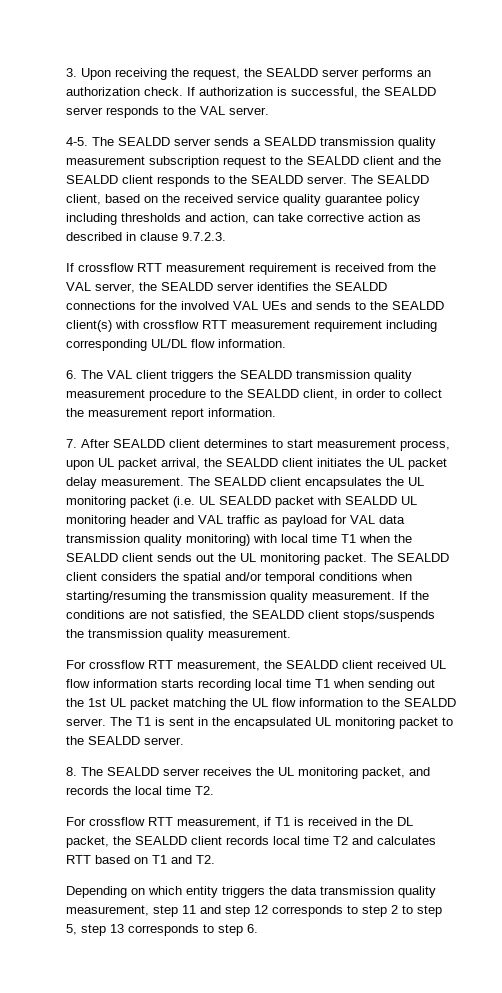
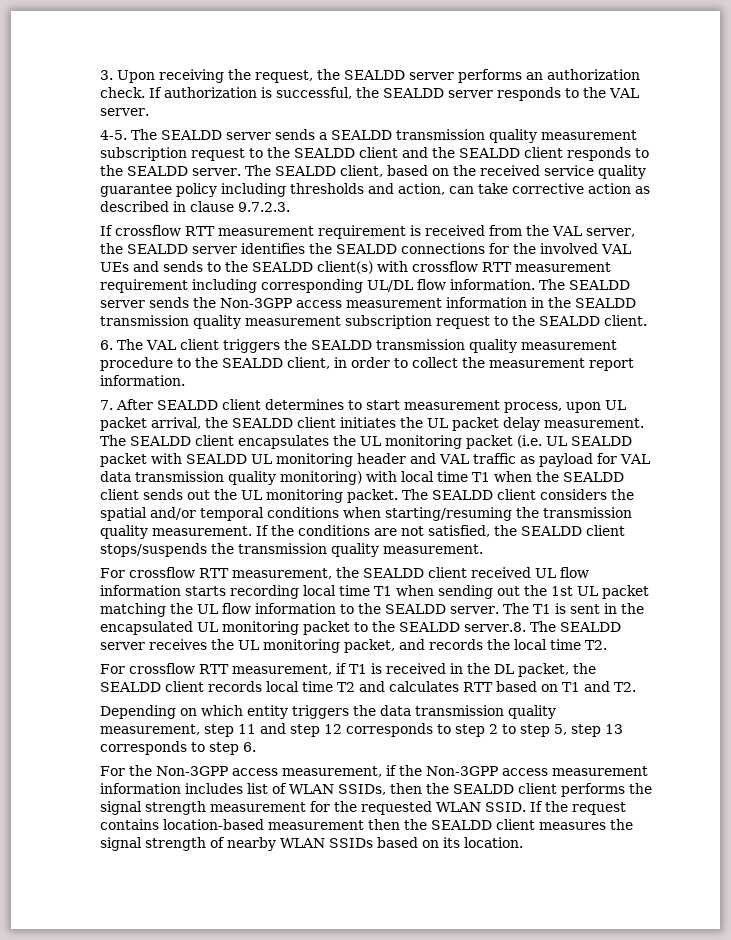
+ The SEALDD server sends the Non-3GPP access measurement information in the SEALDD transmission quality measurement subscription request to the SEALDD client.
- The T1 is sent in the encapsulated UL monitoring packet to the SEALDD server.
- 8. The SEALDD server receives the UL monitoring packet, and records the local time T2.
+ The T1 is sent in the encapsulated UL monitoring packet to the SEALDD server.8. The SEALDD server receives the UL monitoring packet, and records the local time T2.
+ For the Non-3GPP access measurement, if the Non-3GPP access measurement information includes list of WLAN SSIDs, then the SEALDD client performs the signal strength measurement for the requested WLAN SSID. If the request contains location-based measurement then the SEALDD client measures the signal strength of nearby WLAN SSIDs based on its location.

